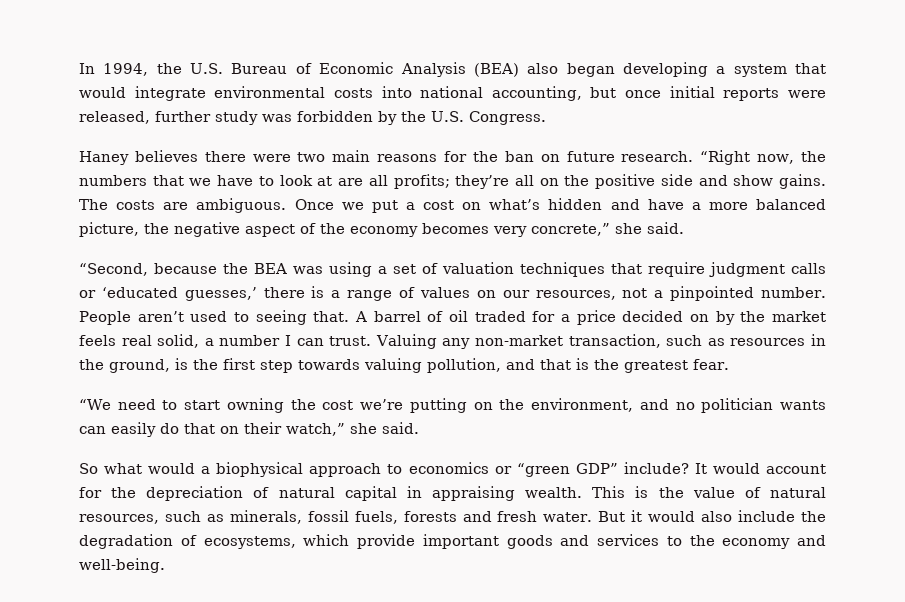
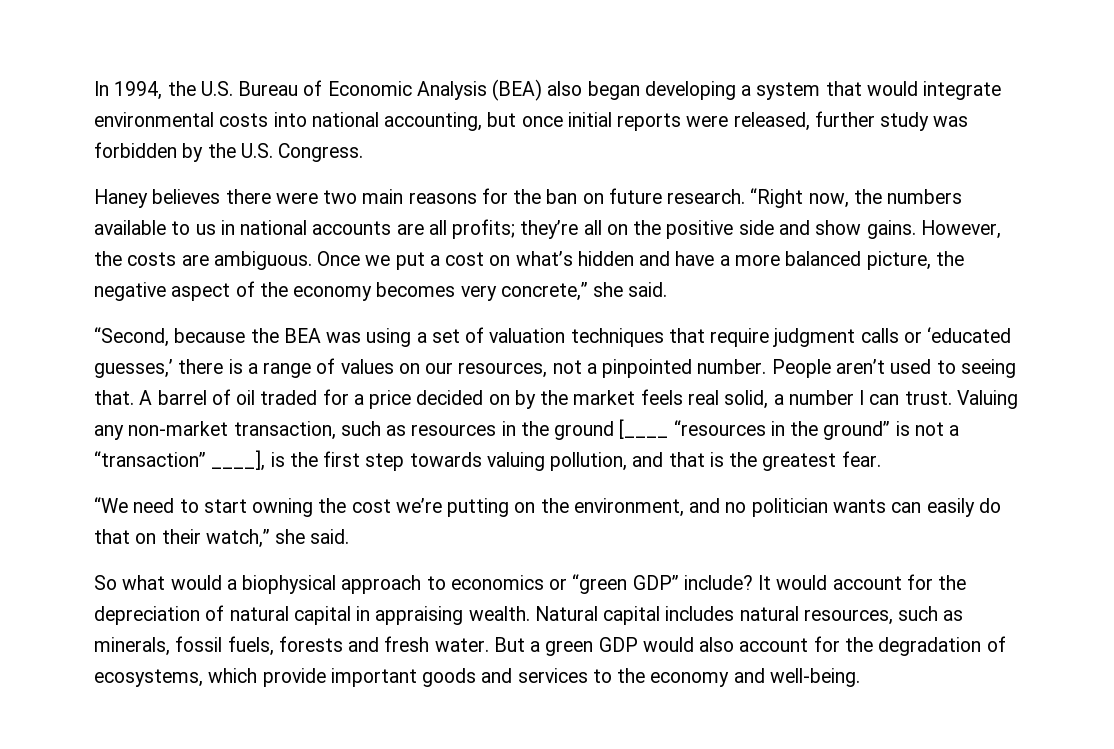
- “Right now, the numbers that we have to look at are all profits; they’re all on the positive side and show gains.
+ “Right now, the numbers available to us in national accounts are all profits; they’re all on the positive side and show gains.
- The costs are ambiguous.
+ However, the costs are ambiguous.
- Valuing any non-market transaction, such as resources in the ground, is the first step towards valuing pollution, and that is the greatest fear.
+ Valuing any non-market transaction, such as resources in the ground [____ “resources in the ground” is not a “transaction” ____], is the first step towards valuing pollution, and that is the greatest fear.
- This is the value of natural resources, such as minerals, fossil fuels, forests and fresh water.
+ Natural capital includes natural resources, such as minerals, fossil fuels, forests and fresh water.
- But it would also include the degradation of ecosystems, which provide important goods and services to the economy and well-being.
+ But a green GDP would also account for the degradation of ecosystems, which provide important goods and services to the economy and well-being.

